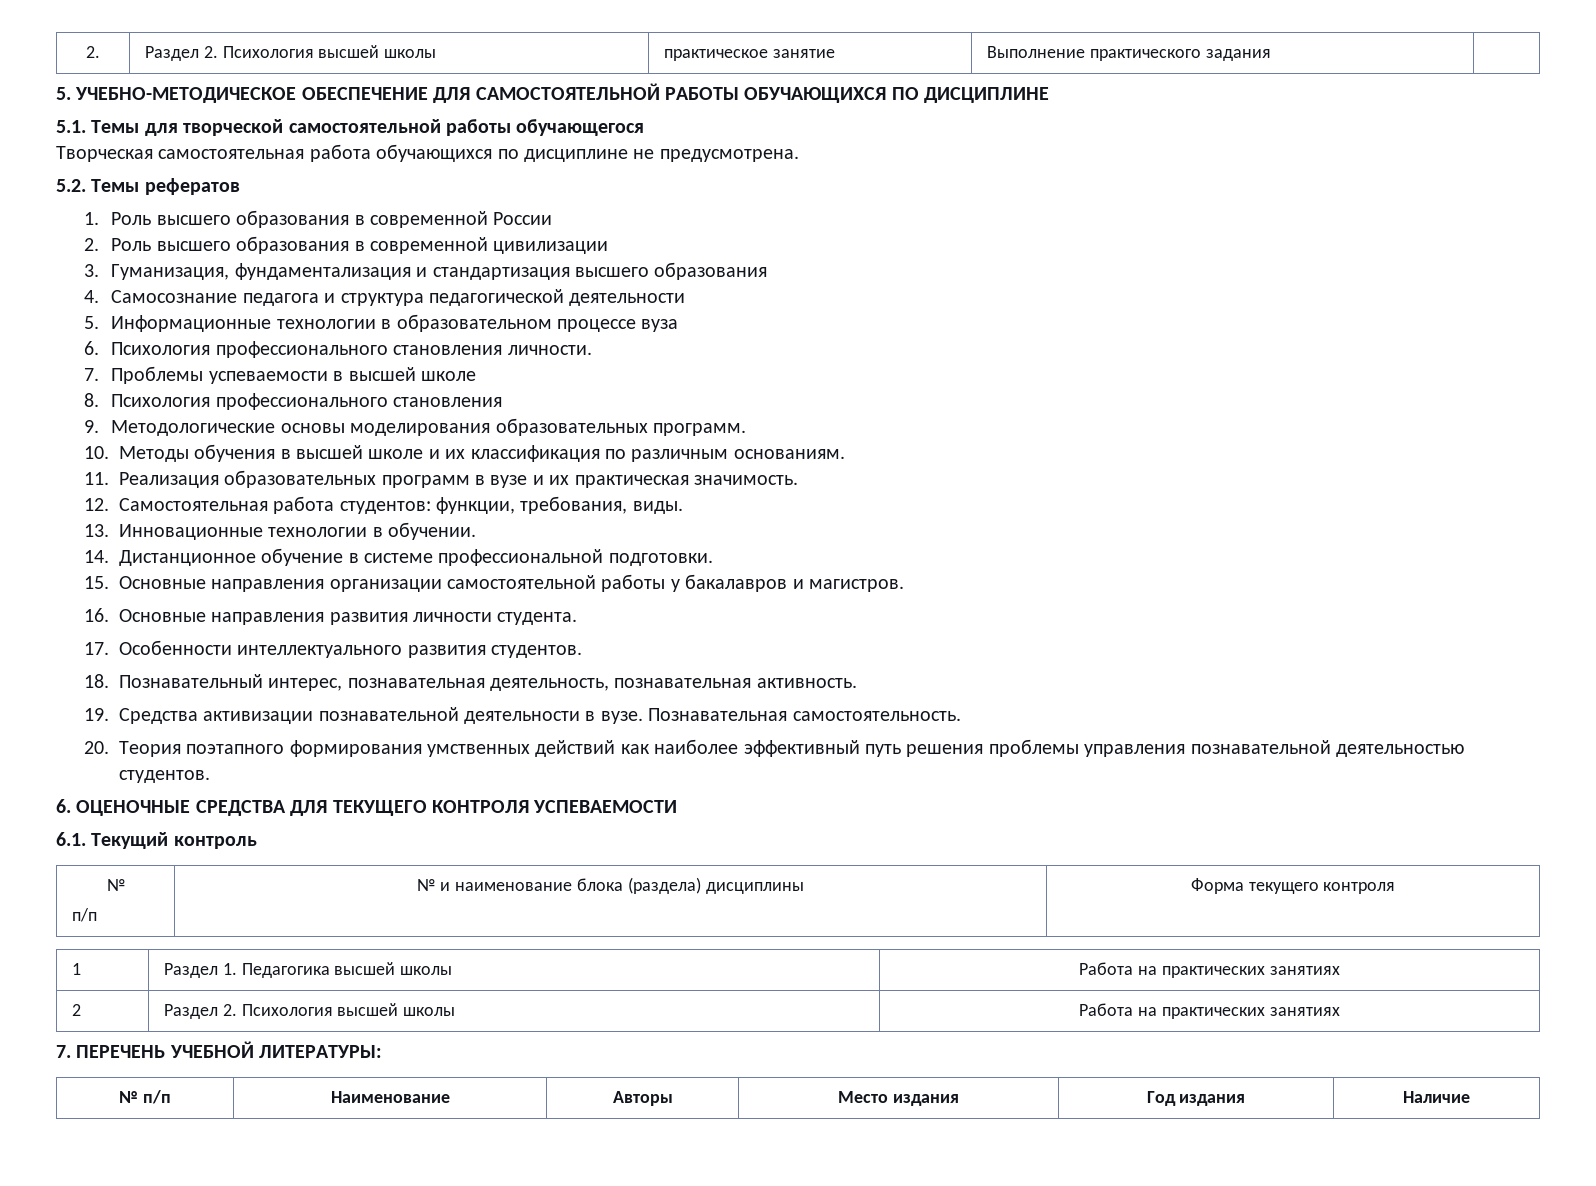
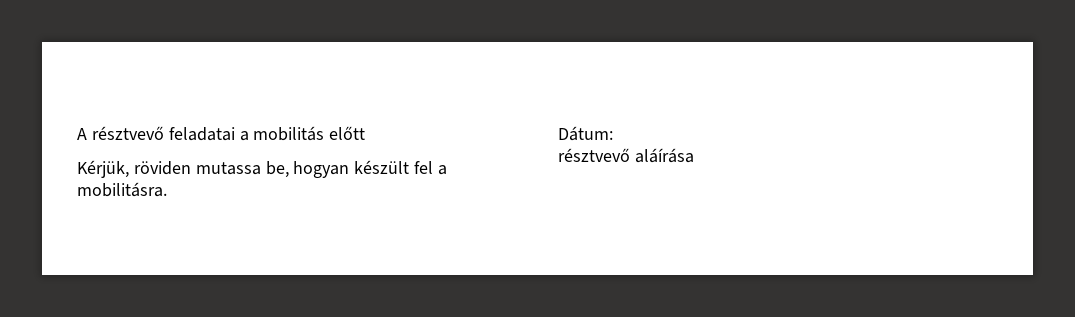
- 2. | Раздел 2. Психология высшей школы | практическое занятие | Выполнение практического задания |
- 5. УЧЕБНО-МЕТОДИЧЕСКОЕ ОБЕСПЕЧЕНИЕ ДЛЯ САМОСТОЯТЕЛЬНОЙ РАБОТЫ ОБУЧАЮЩИХСЯ ПО ДИСЦИПЛИНЕ
- 5.1. Темы для творческой самостоятельной работы обучающегося
- Творческая самостоятельная работа обучающихся по дисциплине не предусмотрена.
- 5.2. Темы рефератов
- 1. Роль высшего образования в современной России
- 2. Роль высшего образования в современной цивилизации
- 3. Гуманизация, фундаментализация и стандартизация высшего образования
- 4. Самосознание педагога и структура педагогической деятельности
- 5. Информационные технологии в образовательном процессе вуза
- 6. Психология профессионального становления личности.
- 7. Проблемы успеваемости в высшей школе
- 8. Психология профессионального становления
- 9. Методологические основы моделирования образовательных программ.
- 10. Методы обучения в высшей школе и их классификация по различным основаниям.
- 11. Реализация образовательных программ в вузе и их практическая значимость.
- 12. Самостоятельная работа студентов: функции, требования, виды.
- 13. Инновационные технологии в обучении.
- 14. Дистанционное обучение в системе профессиональной подготовки.
- 15. Основные направления организации самостоятельной работы у бакалавров и магистров.
- 16. Основные направления развития личности студента.
- 17. Особенности интеллектуального развития студентов.
- 18. Познавательный интерес, познавательная деятельность, познавательная активность.
- 19. Средства активизации познавательной деятельности в вузе. Познавательная самостоятельность.
- 20. Теория поэтапного формирования умственных действий как наиболее эффективный путь решения проблемы управления познавательной деятельностью студентов.
- 6. ОЦЕНОЧНЫЕ СРЕДСТВА ДЛЯ ТЕКУЩЕГО КОНТРОЛЯ УСПЕВАЕМОСТИ
- 6.1. Текущий контроль
- №
- п/п | № и наименование блока (раздела) дисциплины | Форма текущего контроля
- 1 | Раздел 1. Педагогика высшей школы | Работа на практических занятиях
- 2 | Раздел 2. Психология высшей школы | Работа на практических занятиях
- 7. ПЕРЕЧЕНЬ УЧЕБНОЙ ЛИТЕРАТУРЫ:
- № п/п | Наименование | Авторы | Место издания | Год издания | Наличие
+ A résztvevő feladatai a mobilitás előtt
+ Kérjük, röviden mutassa be, hogyan készült fel a mobilitásra.
+ Dátum:
+ résztvevő aláírása

